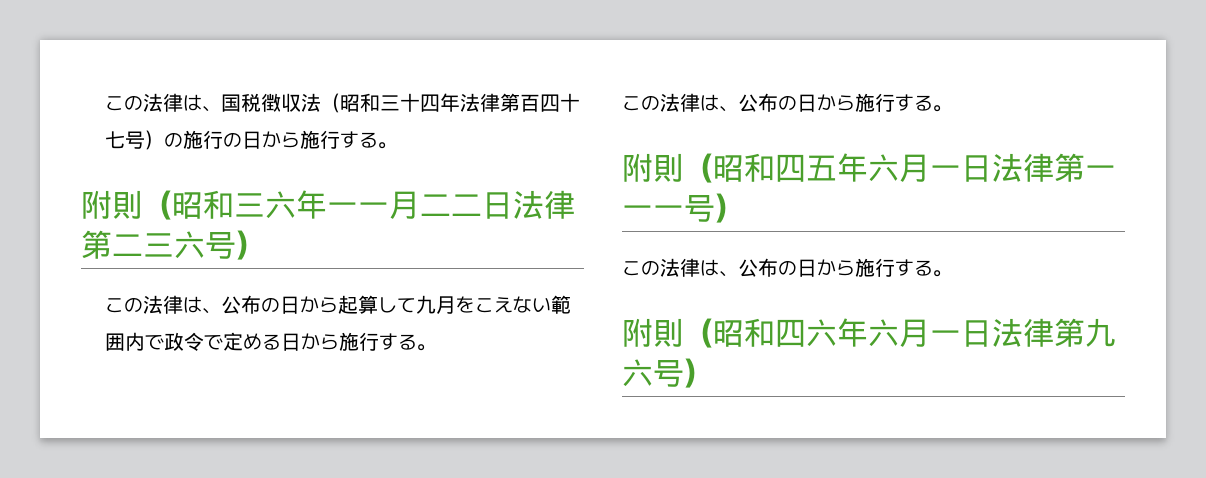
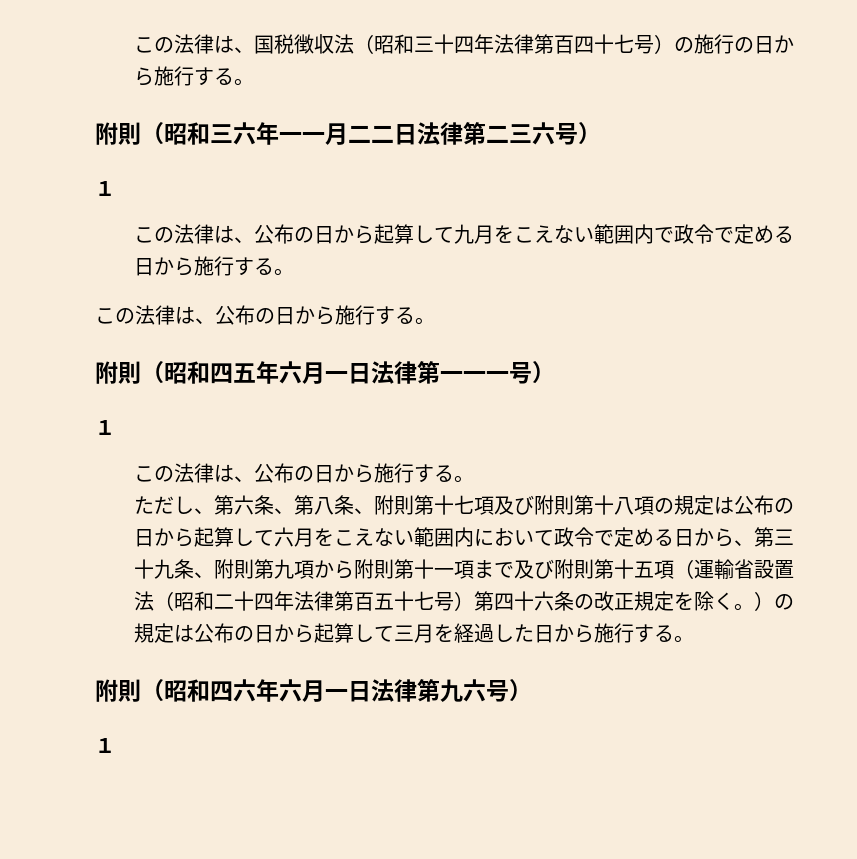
  附則（昭和三六年一一月二二日法律第二三六号）
+ １
  附則（昭和四五年六月一日法律第一一一号）
+ １
  この法律は、公布の日から施行する。
+ ただし、第六条、第八条、附則第十七項及び附則第十八項の規定は公布の日から起算して六月をこえない範囲内において政令で定める日から、第三十九条、附則第九項から附則第十一項まで及び附則第十五項（運輸省設置法（昭和二十四年法律第百五十七号）第四十六条の改正規定を除く。）の規定は公布の日から起算して三月を経過した日から施行する。
  附則（昭和四六年六月一日法律第九六号）
+ １

